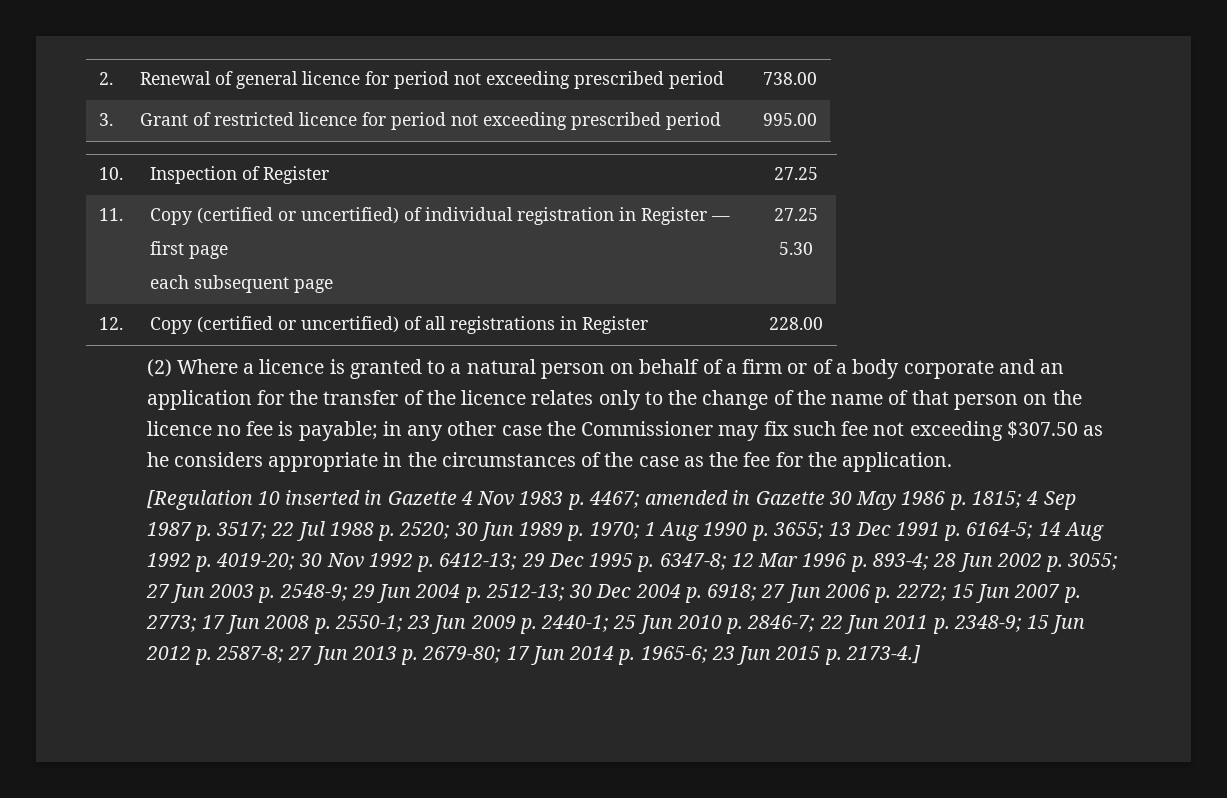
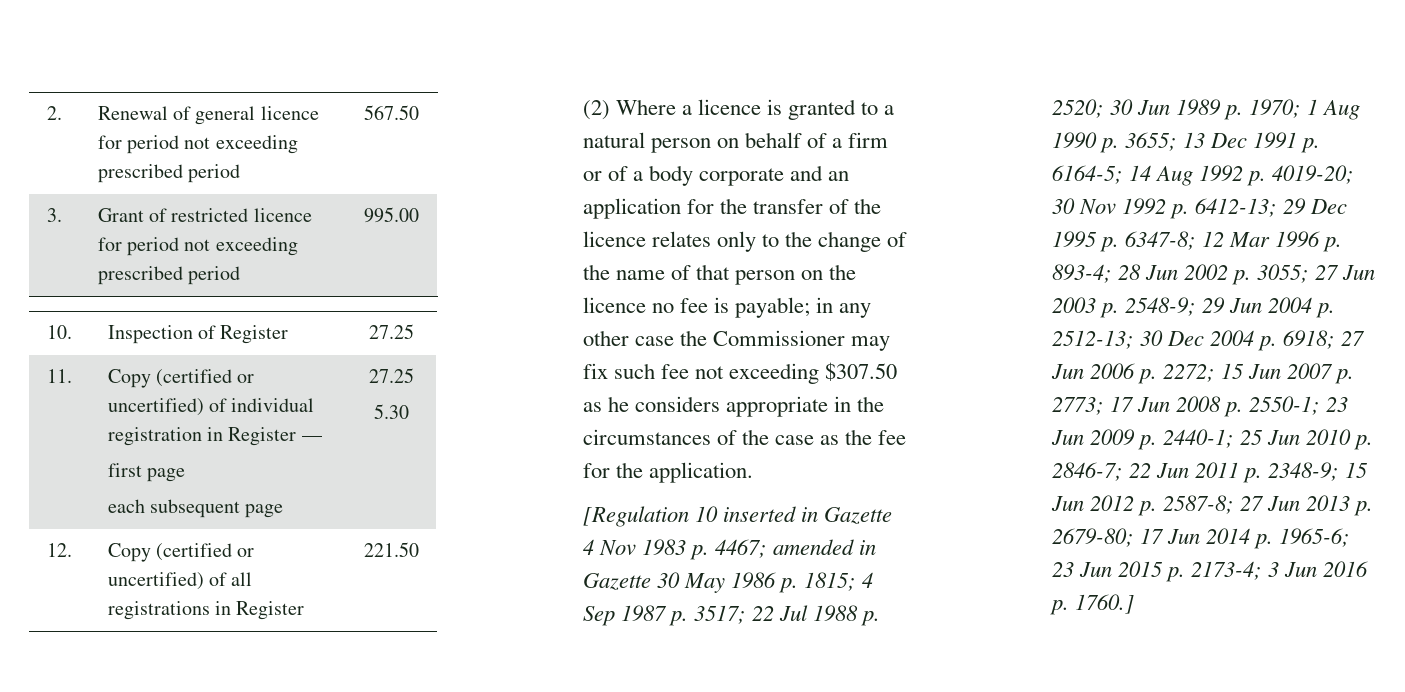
- 2. | Renewal of general licence for period not exceeding prescribed period | 738.00
+ 2. | Renewal of general licence for period not exceeding prescribed period | 567.50
- 12. | Copy (certified or uncertified) of all registrations in Register | 228.00
+ 12. | Copy (certified or uncertified) of all registrations in Register | 221.50
- 23 Jun 2015 p. 2173-4.]
+ 23 Jun 2015 p. 2173-4; 3 Jun 2016 p. 1760.]

